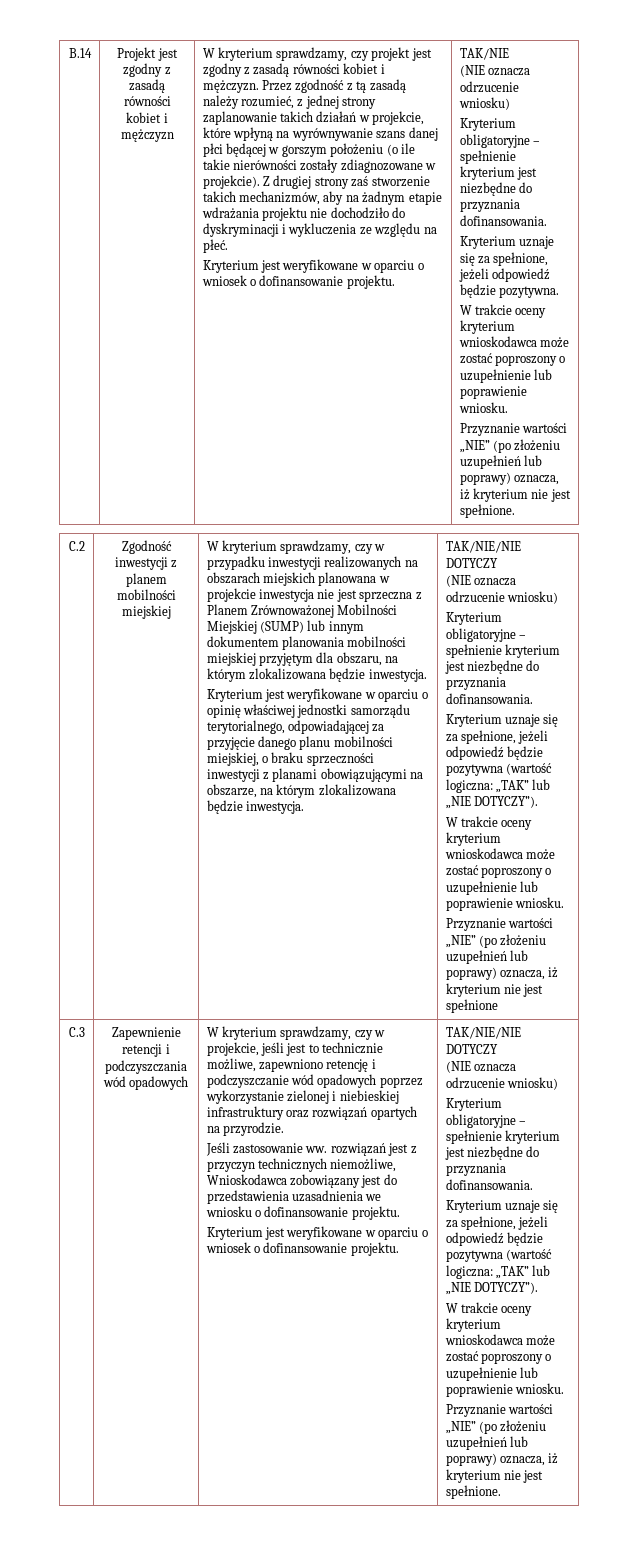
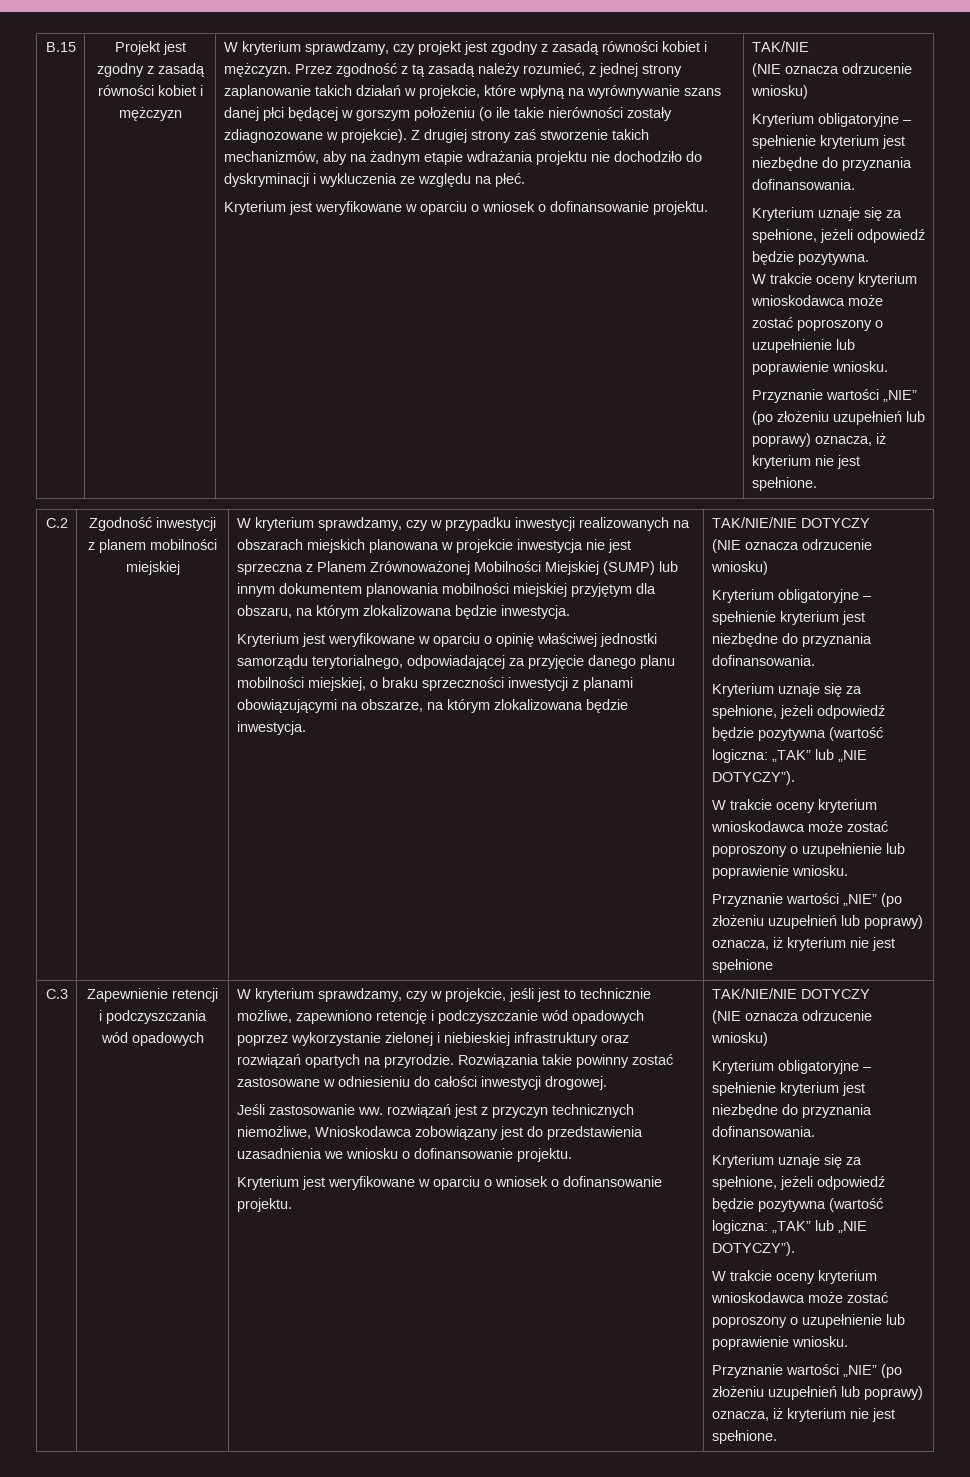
- B.14
+ B.15
+ Rozwiązania takie powinny zostać zastosowane w odniesieniu do całości inwestycji drogowej.

